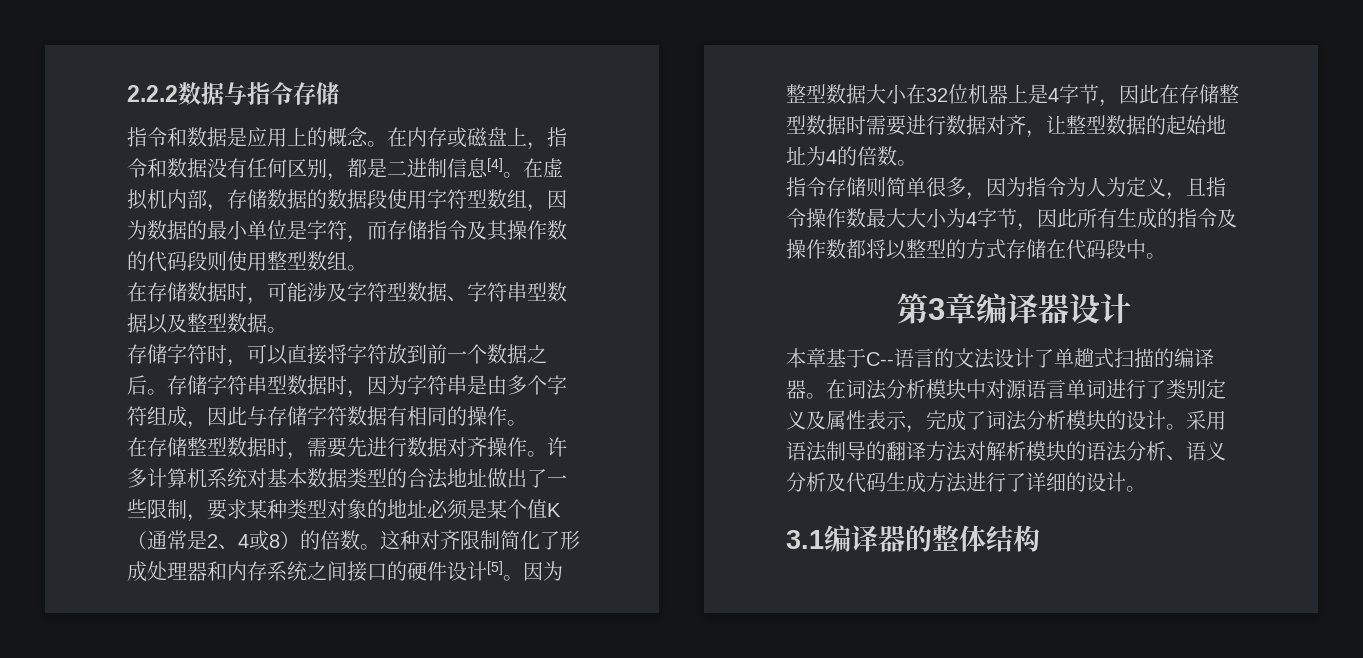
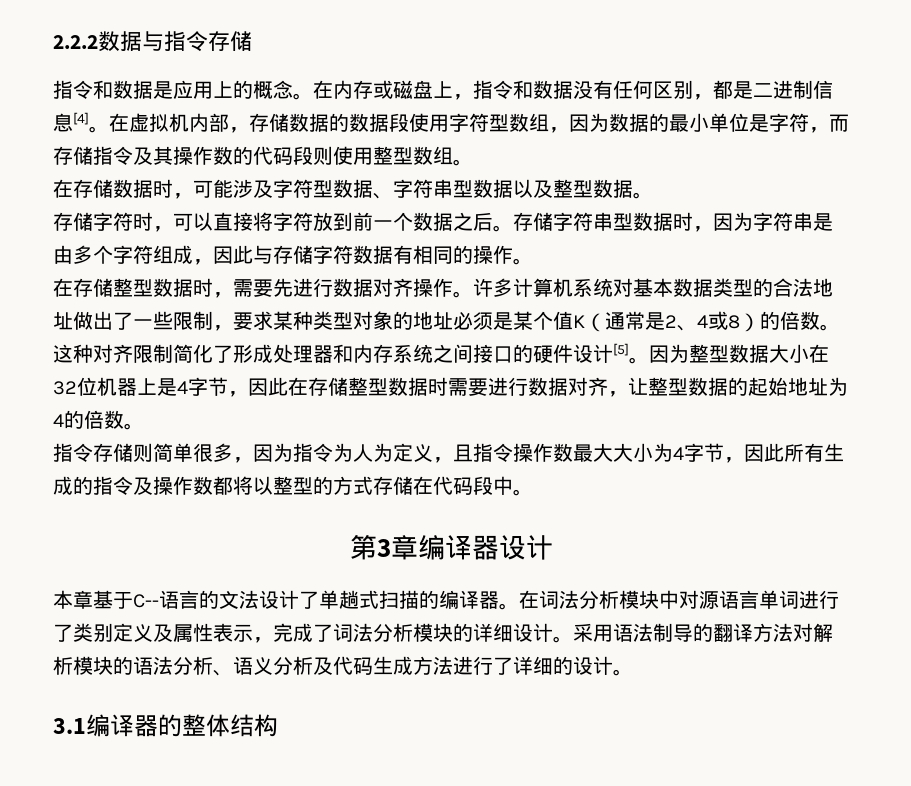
- 在词法分析模块中对源语言单词进行了类别定义及属性表示，完成了词法分析模块的设计。
+ 在词法分析模块中对源语言单词进行了类别定义及属性表示，完成了词法分析模块的详细设计。

